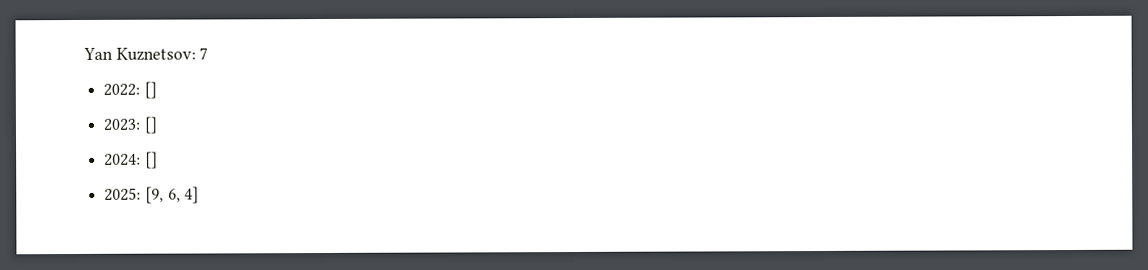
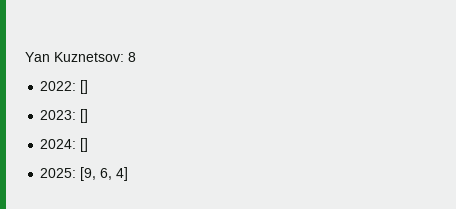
- Yan Kuznetsov: 7
+ Yan Kuznetsov: 8

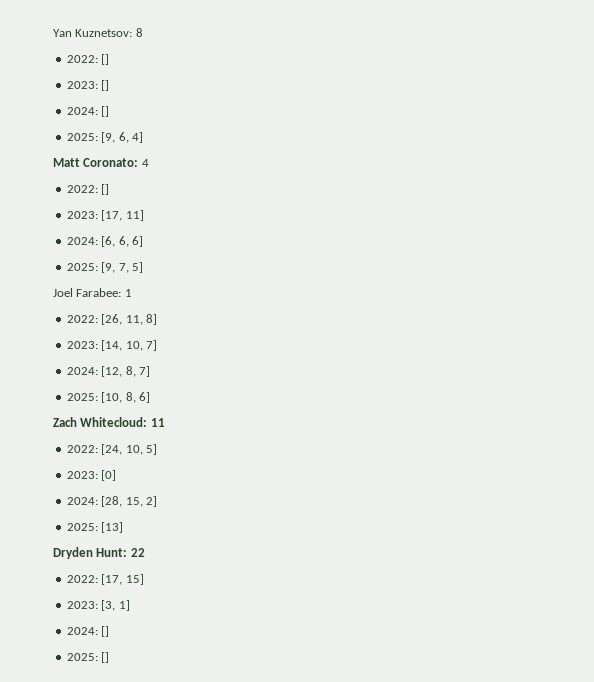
+ Matt Coronato: 4
+ 2022: []
+ 2023: [17, 11]
+ 2024: [6, 6, 6]
+ 2025: [9, 7, 5]
+ Joel Farabee: 1
+ 2022: [26, 11, 8]
+ 2023: [14, 10, 7]
+ 2024: [12, 8, 7]
+ 2025: [10, 8, 6]
+ Zach Whitecloud: 11
+ 2022: [24, 10, 5]
+ 2023: [0]
+ 2024: [28, 15, 2]
+ 2025: [13]
+ Dryden Hunt: 22
+ 2022: [17, 15]
+ 2023: [3, 1]
+ 2024: []
+ 2025: []

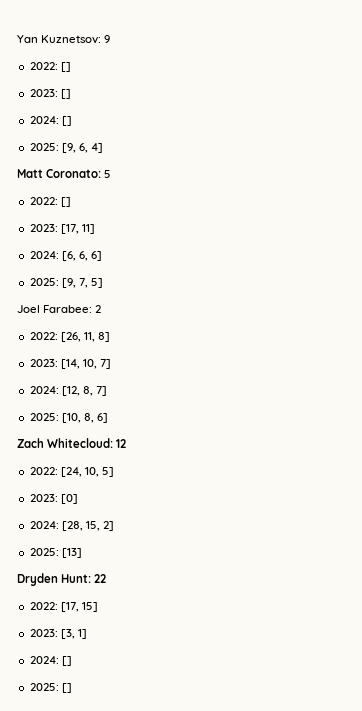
- Yan Kuznetsov: 8
+ Yan Kuznetsov: 9
- Matt Coronato: 4
+ Matt Coronato: 5
- Joel Farabee: 1
+ Joel Farabee: 2
- Zach Whitecloud: 11
+ Zach Whitecloud: 12

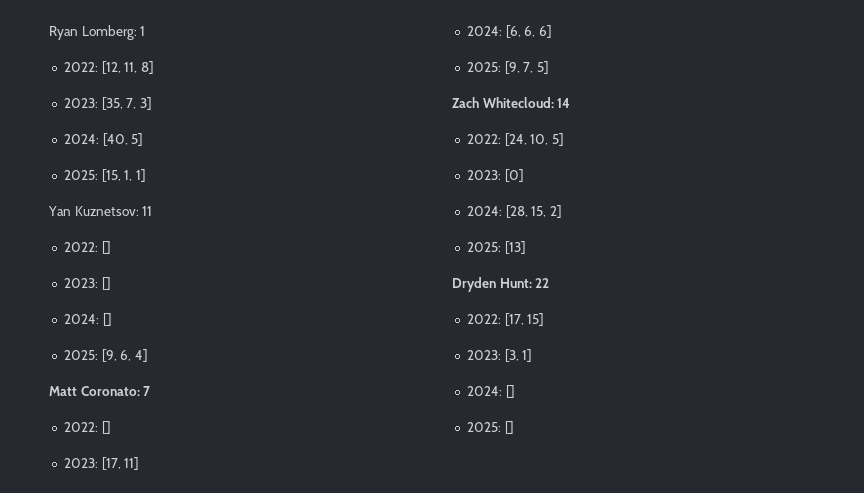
+ Ryan Lomberg: 1
+ 2022: [12, 11, 8]
+ 2023: [35, 7, 3]
+ 2024: [40, 5]
+ 2025: [15, 1, 1]
- Yan Kuznetsov: 9
+ Yan Kuznetsov: 11
- Matt Coronato: 5
+ Matt Coronato: 7
- Joel Farabee: 2
- 2022: [26, 11, 8]
- 2023: [14, 10, 7]
- 2024: [12, 8, 7]
- 2025: [10, 8, 6]
- Zach Whitecloud: 12
+ Zach Whitecloud: 14

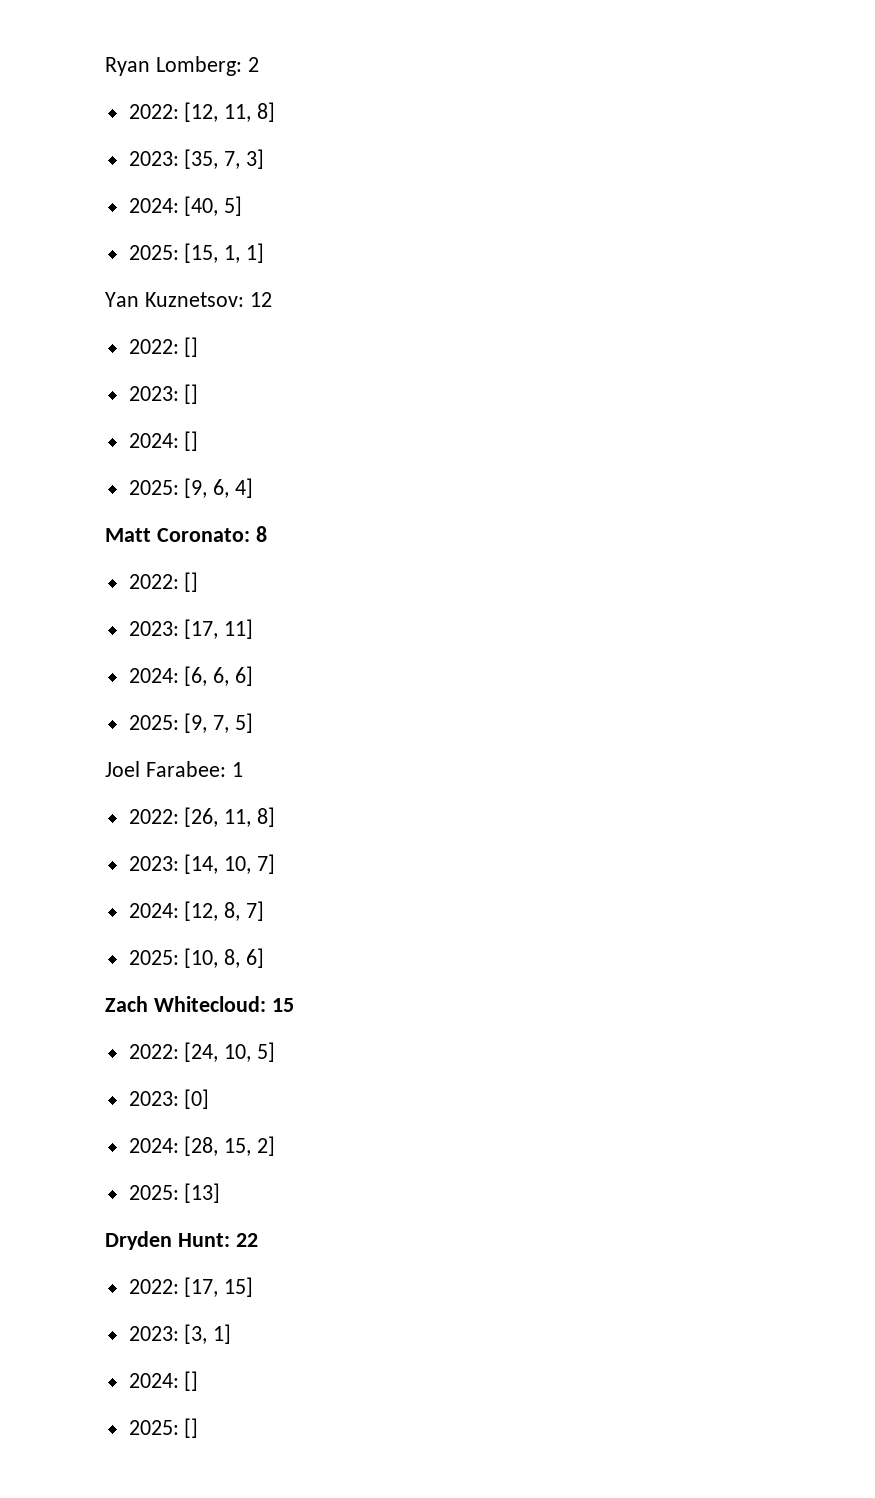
- Ryan Lomberg: 1
+ Ryan Lomberg: 2
- Yan Kuznetsov: 11
+ Yan Kuznetsov: 12
- Matt Coronato: 7
+ Matt Coronato: 8
+ Joel Farabee: 1
+ 2022: [26, 11, 8]
+ 2023: [14, 10, 7]
+ 2024: [12, 8, 7]
+ 2025: [10, 8, 6]
- Zach Whitecloud: 14
+ Zach Whitecloud: 15

